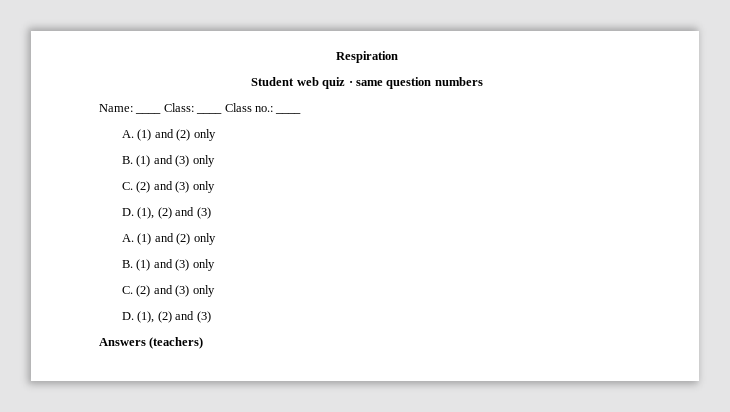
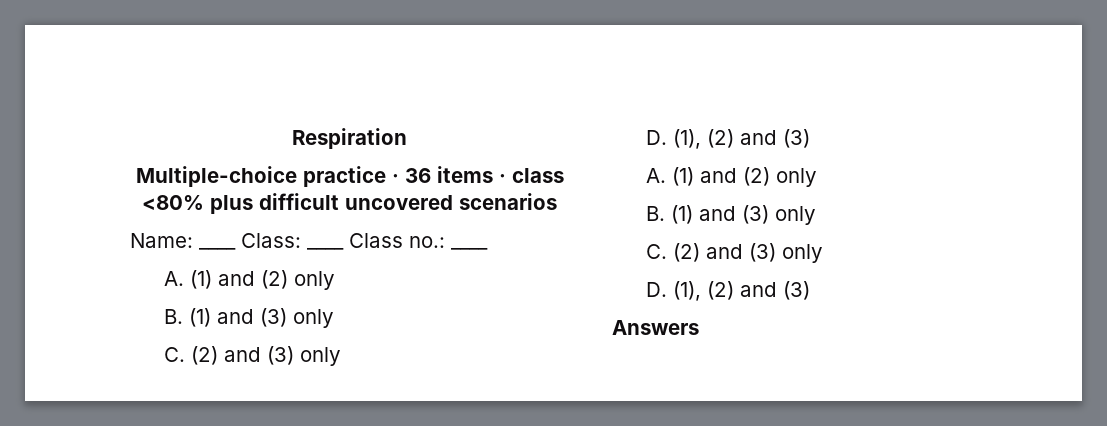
- Student web quiz · same question numbers
+ Multiple-choice practice · 36 items · class <80% plus difficult uncovered scenarios
- Answers (teachers)
+ Answers

